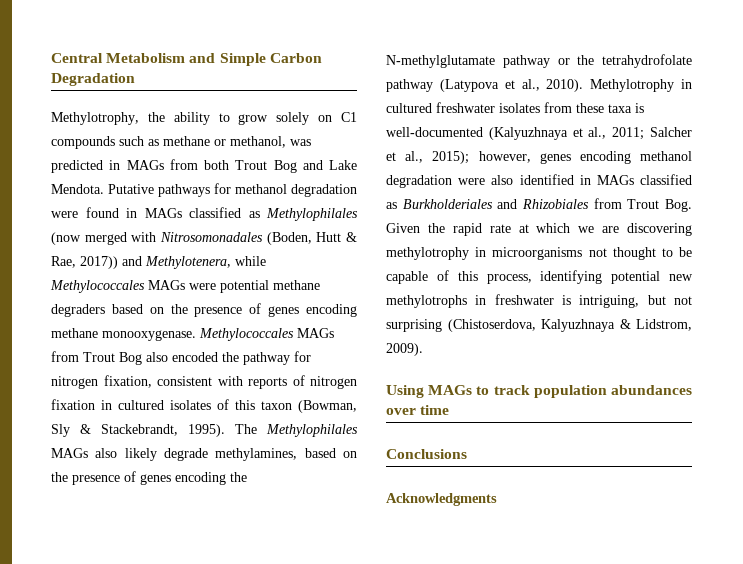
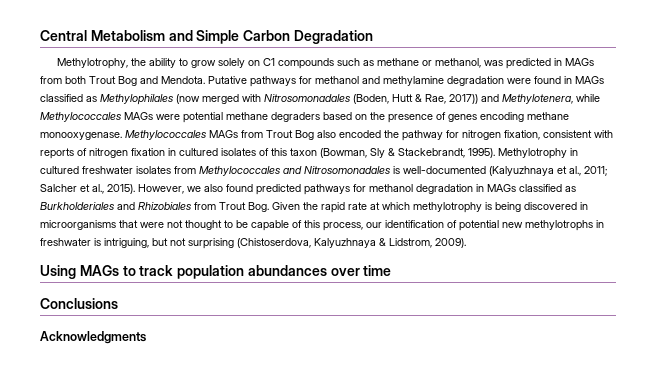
- Methylotrophy, the ability to grow solely on C1 compounds such as methane or methanol, was predicted in MAGs from both Trout Bog and Lake Mendota.
+ Methylotrophy, the ability to grow solely on C1 compounds such as methane or methanol, was predicted in MAGs from both Trout Bog and Mendota.
- Putative pathways for methanol degradation were found in MAGs classified as Methylophilales (now merged with Nitrosomonadales (Boden, Hutt & Rae, 2017)) and Methylotenera, while Methylococcales MAGs were potential methane degraders based on the presence of genes encoding methane monooxygenase.
+ Putative pathways for methanol and methylamine degradation were found in MAGs classified as Methylophilales (now merged with Nitrosomonadales (Boden, Hutt & Rae, 2017)) and Methylotenera, while Methylococcales MAGs were potential methane degraders based on the presence of genes encoding methane monooxygenase.
- The Methylophilales MAGs also likely degrade methylamines, based on the presence of genes encoding the N-methylglutamate pathway or the tetrahydrofolate pathway (Latypova et al., 2010).
- Methylotrophy in cultured freshwater isolates from these taxa is well-documented (Kalyuzhnaya et al., 2011; Salcher et al., 2015); however, genes encoding methanol degradation were also identified in MAGs classified as Burkholderiales and Rhizobiales from Trout Bog. Given the rapid rate at which we are discovering methylotrophy in microorganisms not thought to be capable of this process, identifying potential new methylotrophs in freshwater is intriguing, but not surprising (Chistoserdova, Kalyuzhnaya & Lidstrom, 2009).
+ Methylotrophy in cultured freshwater isolates from Methylococcales and Nitrosomonadales is well-documented (Kalyuzhnaya et al., 2011; Salcher et al., 2015). However, we also found predicted pathways for methanol degradation in MAGs classified as Burkholderiales and Rhizobiales from Trout Bog. Given the rapid rate at which methylotrophy is being discovered in microorganisms that were not thought to be capable of this process, our identification of potential new methylotrophs in freshwater is intriguing, but not surprising (Chistoserdova, Kalyuzhnaya & Lidstrom, 2009).

